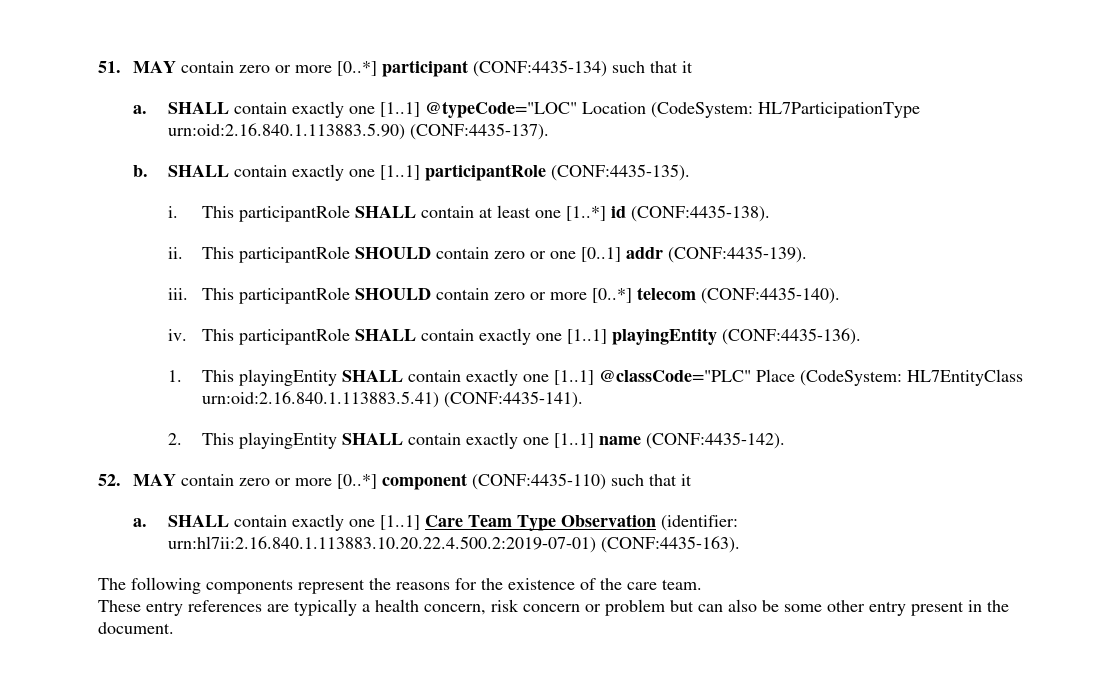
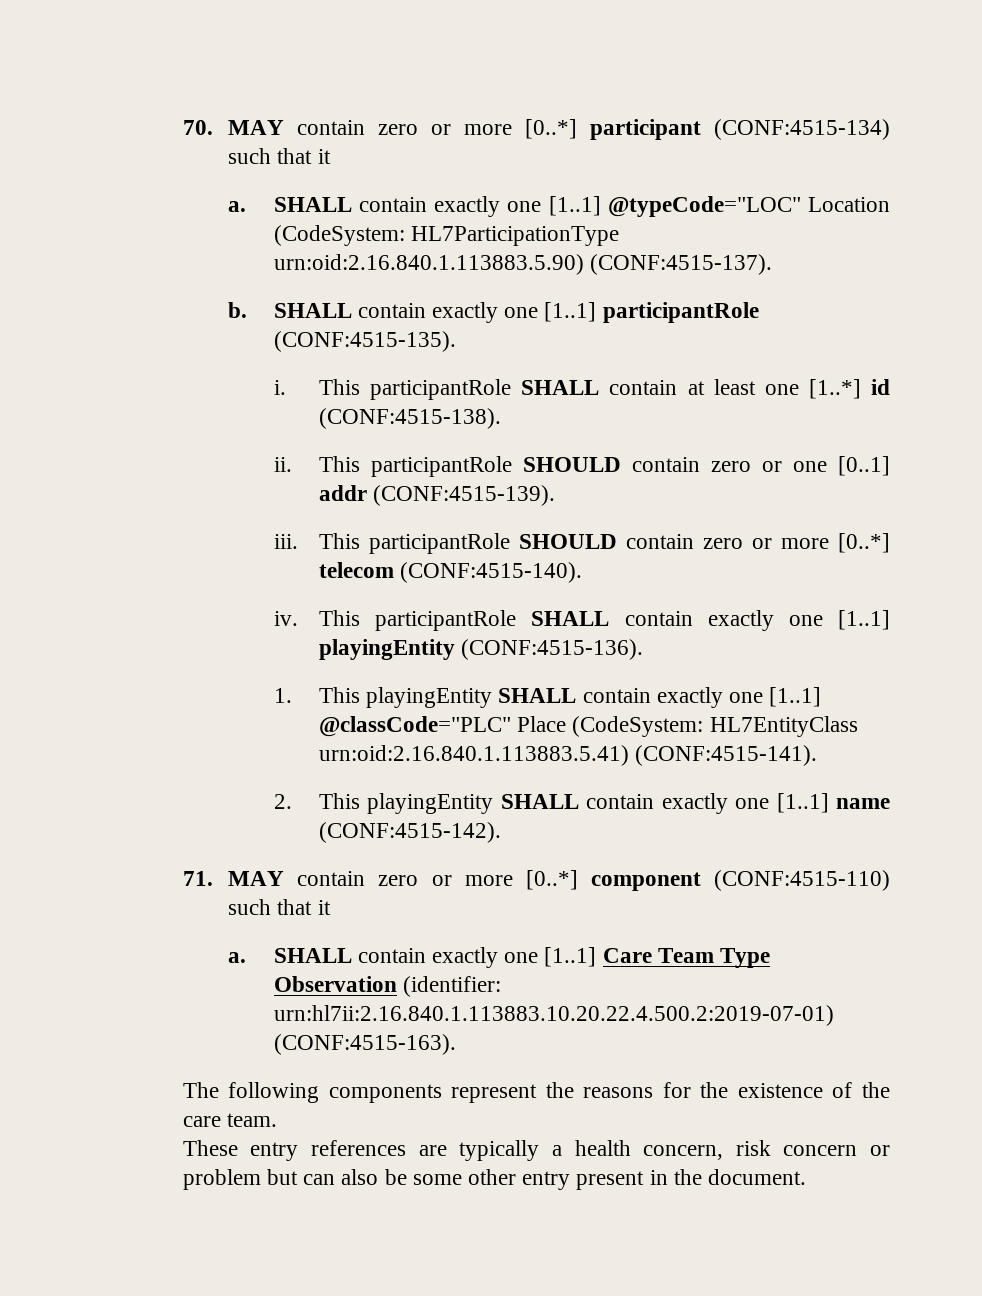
- 51. MAY contain zero or more [0..*] participant (CONF:4435-134) such that it
+ 70. MAY contain zero or more [0..*] participant (CONF:4515-134) such that it
- SHALL contain exactly one [1..1] @typeCode="LOC" Location (CodeSystem: HL7ParticipationType urn:oid:2.16.840.1.113883.5.90) (CONF:4435-137).
+ SHALL contain exactly one [1..1] @typeCode="LOC" Location (CodeSystem: HL7ParticipationType urn:oid:2.16.840.1.113883.5.90) (CONF:4515-137).
- SHALL contain exactly one [1..1] participantRole (CONF:4435-135).
+ SHALL contain exactly one [1..1] participantRole (CONF:4515-135).
- This participantRole SHALL contain at least one [1..*] id (CONF:4435-138).
+ This participantRole SHALL contain at least one [1..*] id (CONF:4515-138).
- This participantRole SHOULD contain zero or one [0..1] addr (CONF:4435-139).
+ This participantRole SHOULD contain zero or one [0..1] addr (CONF:4515-139).
- This participantRole SHOULD contain zero or more [0..*] telecom (CONF:4435-140).
+ This participantRole SHOULD contain zero or more [0..*] telecom (CONF:4515-140).
- This participantRole SHALL contain exactly one [1..1] playingEntity (CONF:4435-136).
+ This participantRole SHALL contain exactly one [1..1] playingEntity (CONF:4515-136).
- 1. This playingEntity SHALL contain exactly one [1..1] @classCode="PLC" Place (CodeSystem: HL7EntityClass urn:oid:2.16.840.1.113883.5.41) (CONF:4435-141).
+ 1. This playingEntity SHALL contain exactly one [1..1] @classCode="PLC" Place (CodeSystem: HL7EntityClass urn:oid:2.16.840.1.113883.5.41) (CONF:4515-141).
- 2. This playingEntity SHALL contain exactly one [1..1] name (CONF:4435-142).
- 52. MAY contain zero or more [0..*] component (CONF:4435-110) such that it
+ 2. This playingEntity SHALL contain exactly one [1..1] name (CONF:4515-142).
+ 71. MAY contain zero or more [0..*] component (CONF:4515-110) such that it
- SHALL contain exactly one [1..1] Care Team Type Observation (identifier: urn:hl7ii:2.16.840.1.113883.10.20.22.4.500.2:2019-07-01) (CONF:4435-163).
+ SHALL contain exactly one [1..1] Care Team Type Observation (identifier: urn:hl7ii:2.16.840.1.113883.10.20.22.4.500.2:2019-07-01) (CONF:4515-163).

